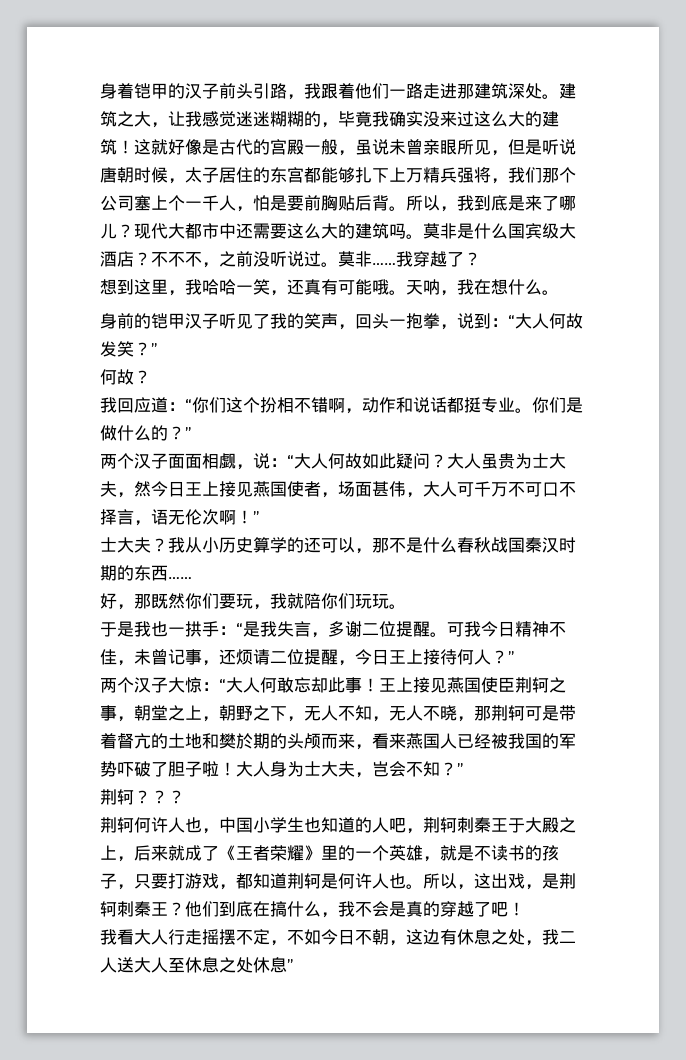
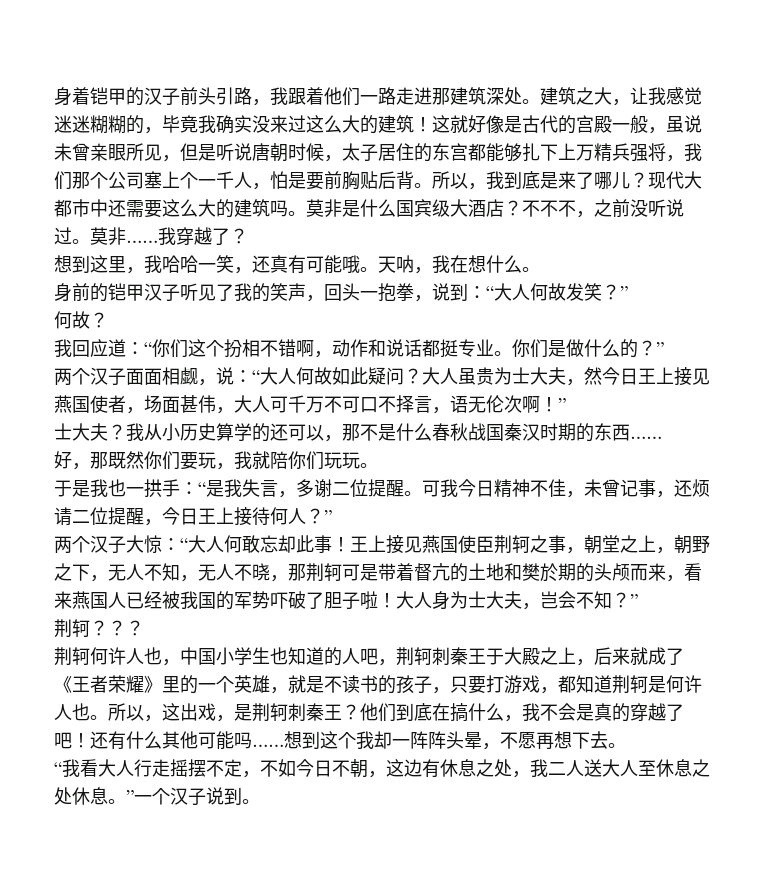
- 他们到底在搞什么，我不会是真的穿越了吧！
- 我看大人行走摇摆不定，不如今日不朝，这边有休息之处，我二人送大人至休息之处休息”
+ 他们到底在搞什么，我不会是真的穿越了吧！还有什么其他可能吗……想到这个我却一阵阵头晕，不愿再想下去。
+ “我看大人行走摇摆不定，不如今日不朝，这边有休息之处，我二人送大人至休息之处休息。”一个汉子说到。

